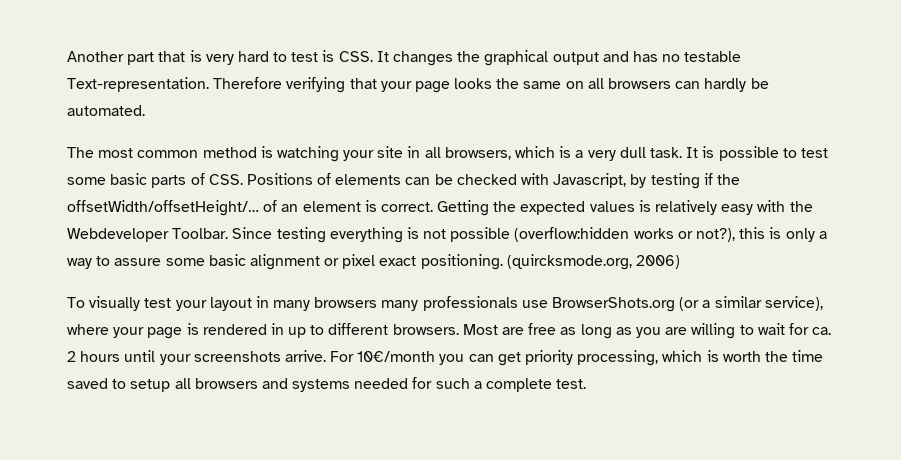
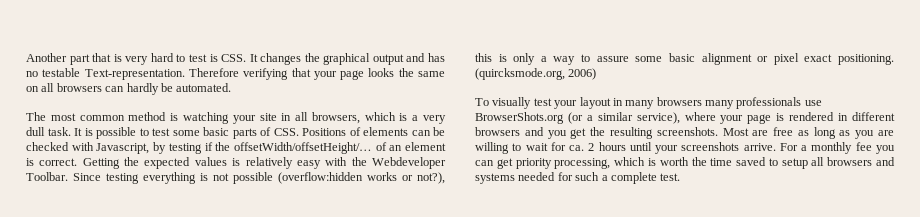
- To visually test your layout in many browsers many professionals use BrowserShots.org (or a similar service), where your page is rendered in up to different browsers.
+ To visually test your layout in many browsers many professionals use BrowserShots.org (or a similar service), where your page is rendered in different browsers and you get the resulting screenshots.
- For 10€/month you can get priority processing, which is worth the time saved to setup all browsers and systems needed for such a complete test.
+ For a monthly fee you can get priority processing, which is worth the time saved to setup all browsers and systems needed for such a complete test.

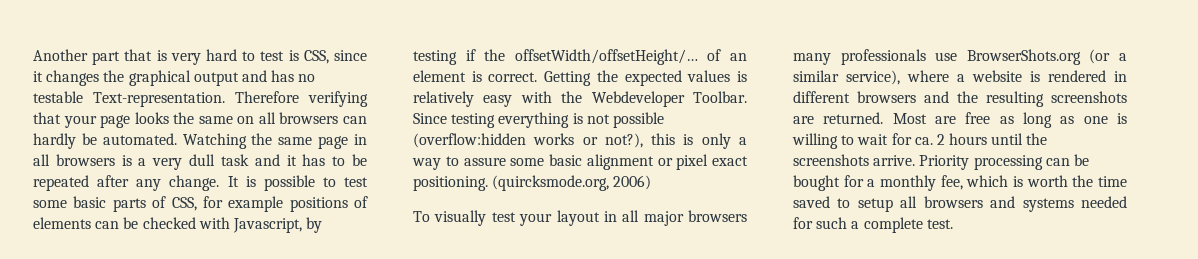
- Another part that is very hard to test is CSS. It changes the graphical output and has no testable Text-representation.
+ Another part that is very hard to test is CSS, since it changes the graphical output and has no testable Text-representation.
- Therefore verifying that your page looks the same on all browsers can hardly be automated.
- The most common method is watching your site in all browsers, which is a very dull task.
+ Therefore verifying that your page looks the same on all browsers can hardly be automated. Watching the same page in all browsers is a very dull task and it has to be repeated after any change.
- It is possible to test some basic parts of CSS. Positions of elements can be checked with Javascript, by testing if the offsetWidth/offsetHeight/… of an element is correct.
+ It is possible to test some basic parts of CSS, for example positions of elements can be checked with Javascript, by testing if the offsetWidth/offsetHeight/… of an element is correct.
- To visually test your layout in many browsers many professionals use BrowserShots.org (or a similar service), where your page is rendered in different browsers and you get the resulting screenshots.
+ To visually test your layout in all major browsers many professionals use BrowserShots.org (or a similar service), where a website is rendered in different browsers and the resulting screenshots are returned.
- Most are free as long as you are willing to wait for ca. 2 hours until your screenshots arrive.
+ Most are free as long as one is willing to wait for ca. 2 hours until the screenshots arrive.
- For a monthly fee you can get priority processing, which is worth the time saved to setup all browsers and systems needed for such a complete test.
+ Priority processing can be bought for a monthly fee, which is worth the time saved to setup all browsers and systems needed for such a complete test.

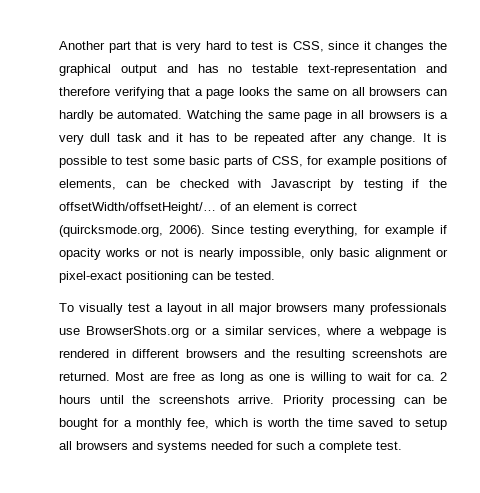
- Another part that is very hard to test is CSS, since it changes the graphical output and has no testable Text-representation. Therefore verifying that your page looks the same on all browsers can hardly be automated.
+ Another part that is very hard to test is CSS, since it changes the graphical output and has no testable text-representation and therefore verifying that a page looks the same on all browsers can hardly be automated.
- It is possible to test some basic parts of CSS, for example positions of elements can be checked with Javascript, by testing if the offsetWidth/offsetHeight/… of an element is correct. Getting the expected values is relatively easy with the Webdeveloper Toolbar. Since testing everything is not possible (overflow:hidden works or not?), this is only a way to assure some basic alignment or pixel exact positioning. (quircksmode.org, 2006)
+ It is possible to test some basic parts of CSS, for example positions of elements, can be checked with Javascript by testing if the offsetWidth/offsetHeight/… of an element is correct (quircksmode.org, 2006). Since testing everything, for example if opacity works or not is nearly impossible, only basic alignment or pixel-exact positioning can be tested.
- To visually test your layout in all major browsers many professionals use BrowserShots.org (or a similar service), where a website is rendered in different browsers and the resulting screenshots are returned.
+ To visually test a layout in all major browsers many professionals use BrowserShots.org or a similar services, where a webpage is rendered in different browsers and the resulting screenshots are returned.

